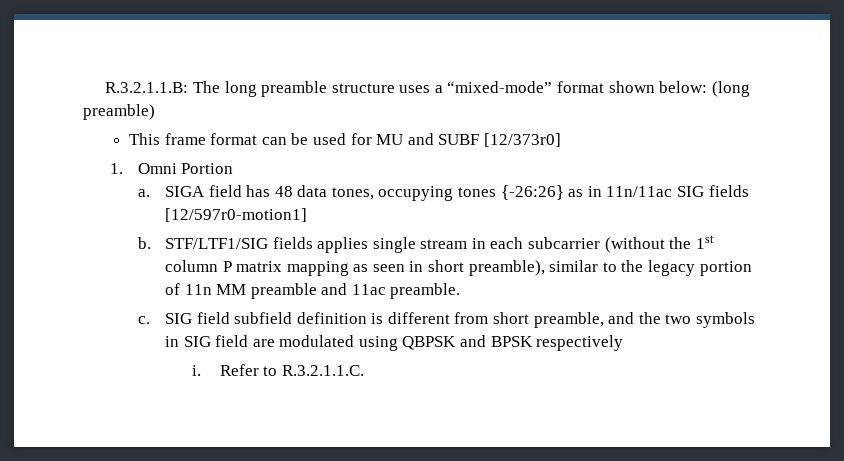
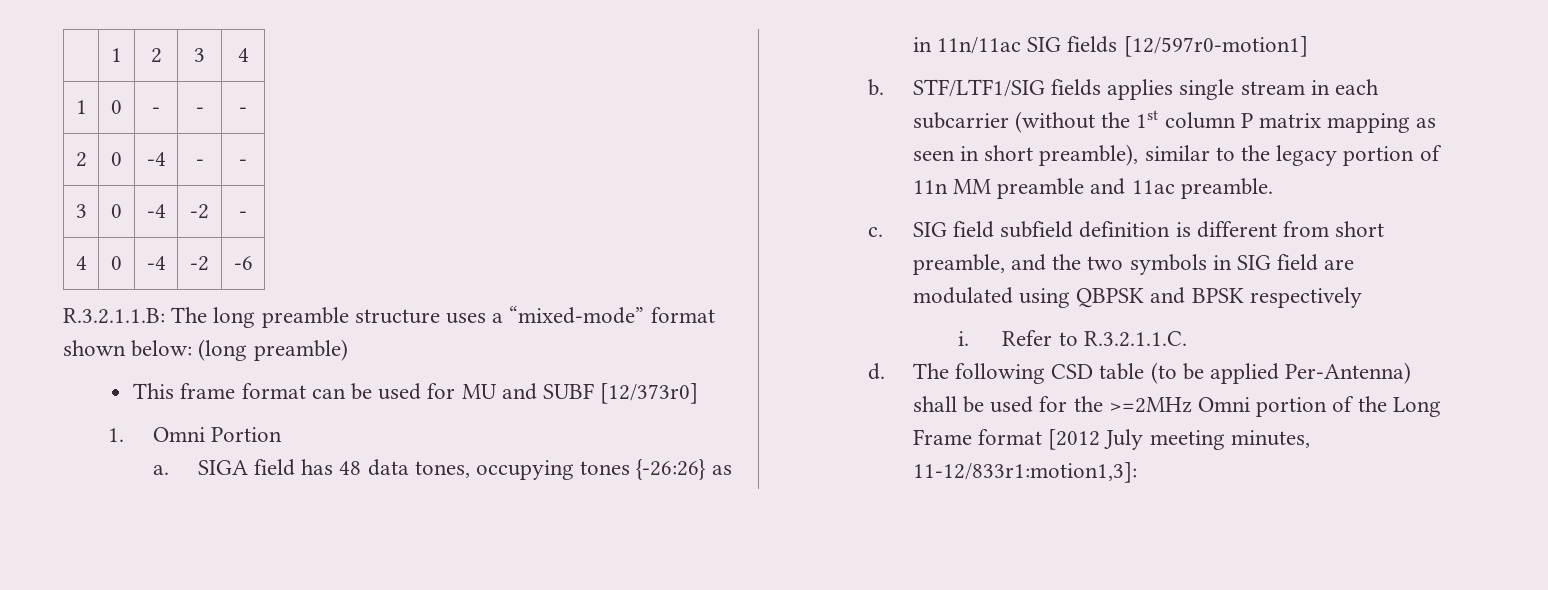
+ | 1 | 2 | 3 | 4
+ 1 | 0 | - | - | -
+ 2 | 0 | -4 | - | -
+ 3 | 0 | -4 | -2 | -
+ 4 | 0 | -4 | -2 | -6
+ d. The following CSD table (to be applied Per-Antenna) shall be used for the >=2MHz Omni portion of the Long Frame format [2012 July meeting minutes, 11-12/833r1:motion1,3]:

